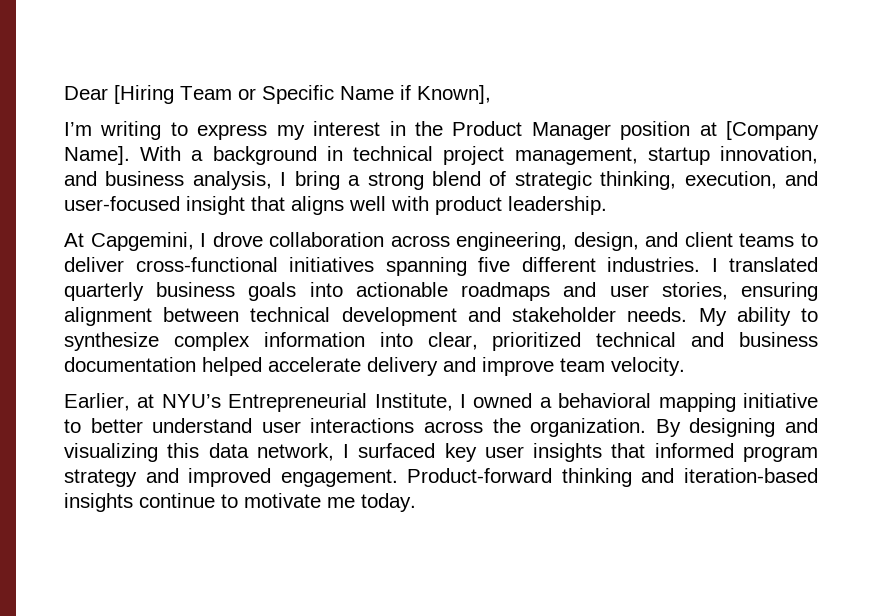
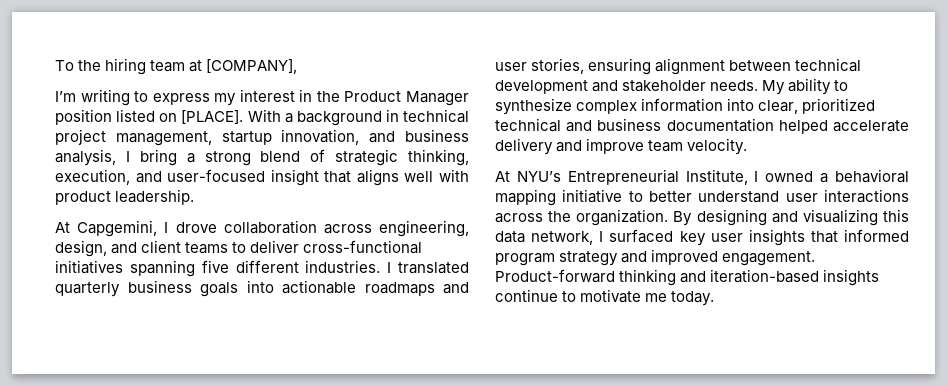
- Dear [Hiring Team or Specific Name if Known],
+ To the hiring team at [COMPANY],
- I’m writing to express my interest in the Product Manager position at [Company Name].
+ I’m writing to express my interest in the Product Manager position listed on [PLACE].
- Earlier, at NYU’s Entrepreneurial Institute, I owned a behavioral mapping initiative to better understand user interactions across the organization.
+ At NYU’s Entrepreneurial Institute, I owned a behavioral mapping initiative to better understand user interactions across the organization.

